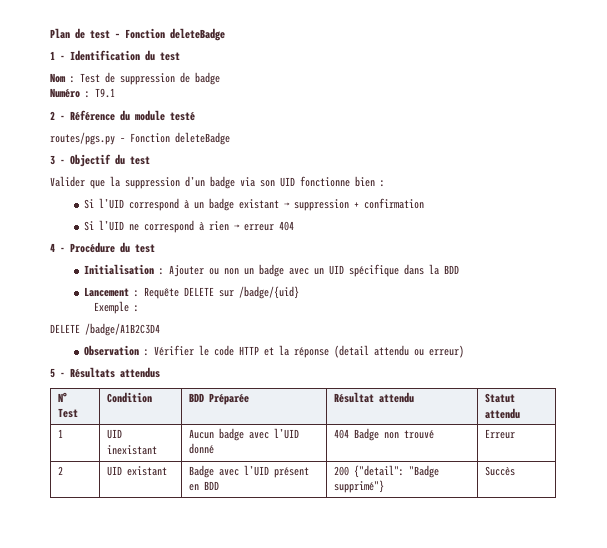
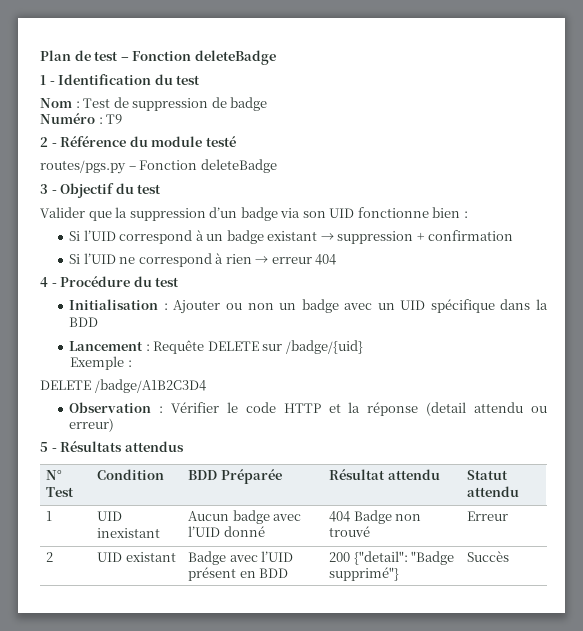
- Numéro : T9.1
+ Numéro : T9

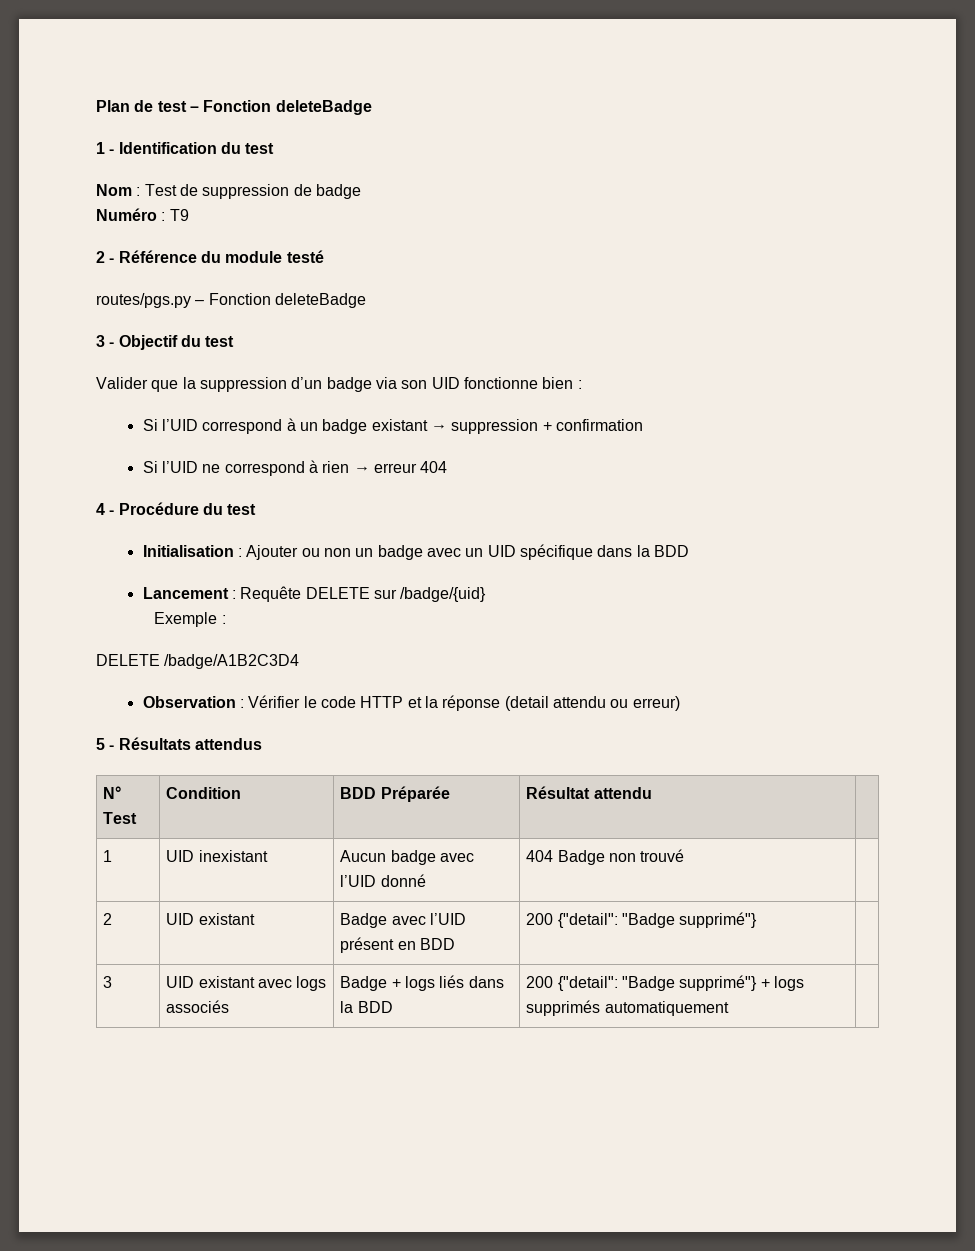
- N° Test | Condition | BDD Préparée | Résultat attendu | Statut attendu
+ N° Test | Condition | BDD Préparée | Résultat attendu |
- 1 | UID inexistant | Aucun badge avec l’UID donné | 404 Badge non trouvé | Erreur
+ 1 | UID inexistant | Aucun badge avec l’UID donné | 404 Badge non trouvé |
- 2 | UID existant | Badge avec l’UID présent en BDD | 200 {"detail": "Badge supprimé"} | Succès
+ 2 | UID existant | Badge avec l’UID présent en BDD | 200 {"detail": "Badge supprimé"} |
+ 3 | UID existant avec logs associés | Badge + logs liés dans la BDD | 200 {"detail": "Badge supprimé"} + logs supprimés automatiquement |

